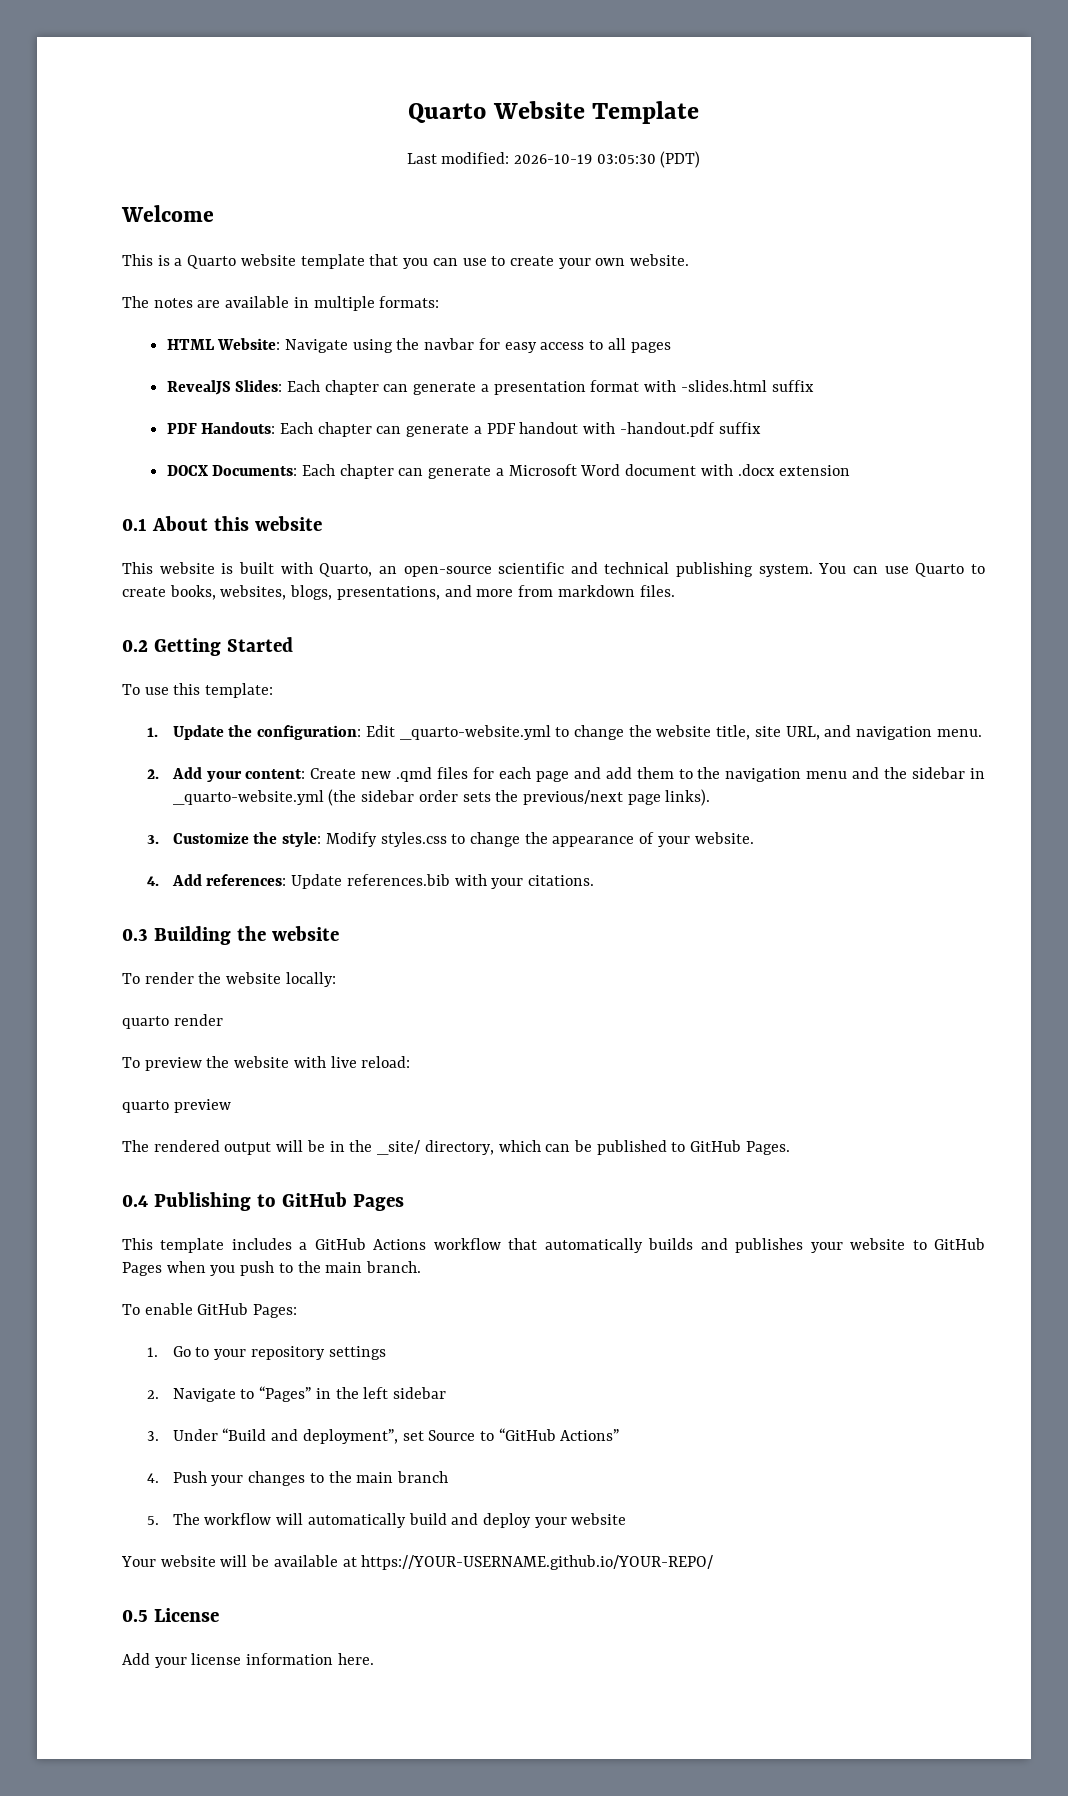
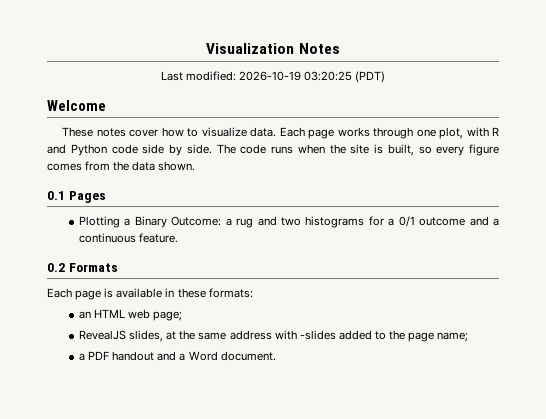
- Quarto Website Template
+ Visualization Notes
- Last modified: 2026-10-19 03:05:30 (PDT)
+ Last modified: 2026-10-19 03:20:25 (PDT)
- This is a Quarto website template that you can use to create your own website.
- The notes are available in multiple formats:
+ These notes cover how to visualize data. Each page works through one plot, with R and Python code side by side. The code runs when the site is built, so every figure comes from the data shown.
+ 0.1 Pages
+ Plotting a Binary Outcome: a rug and two histograms for a 0/1 outcome and a continuous feature.
+ 0.2 Formats
+ Each page is available in these formats:
- HTML Website: Navigate using the navbar for easy access to all pages
- RevealJS Slides: Each chapter can generate a presentation format with -slides.html suffix
- PDF Handouts: Each chapter can generate a PDF handout with -handout.pdf suffix
- DOCX Documents: Each chapter can generate a Microsoft Word document with .docx extension
- 0.1 About this website
- This website is built with Quarto, an open-source scientific and technical publishing system. You can use Quarto to create books, websites, blogs, presentations, and more from markdown files.
- 0.2 Getting Started
- To use this template:
- 1. Update the configuration: Edit _quarto-website.yml to change the website title, site URL, and navigation menu.
- 2. Add your content: Create new .qmd files for each page and add them to the navigation menu and the sidebar in _quarto-website.yml (the sidebar order sets the previous/next page links).
- 3. Customize the style: Modify styles.css to change the appearance of your website.
- 4. Add references: Update references.bib with your citations.
- 0.3 Building the website
- To render the website locally:
- quarto render
- To preview the website with live reload:
- quarto preview
- The rendered output will be in the _site/ directory, which can be published to GitHub Pages.
- 0.4 Publishing to GitHub Pages
- This template includes a GitHub Actions workflow that automatically builds and publishes your website to GitHub Pages when you push to the main branch.
- To enable GitHub Pages:
- 1. Go to your repository settings
- 2. Navigate to “Pages” in the left sidebar
- 3. Under “Build and deployment”, set Source to “GitHub Actions”
- 4. Push your changes to the main branch
- 5. The workflow will automatically build and deploy your website
- Your website will be available at https://YOUR-USERNAME.github.io/YOUR-REPO/
- 0.5 License
- Add your license information here.
+ an HTML web page;
+ RevealJS slides, at the same address with -slides added to the page name;
+ a PDF handout and a Word document.

